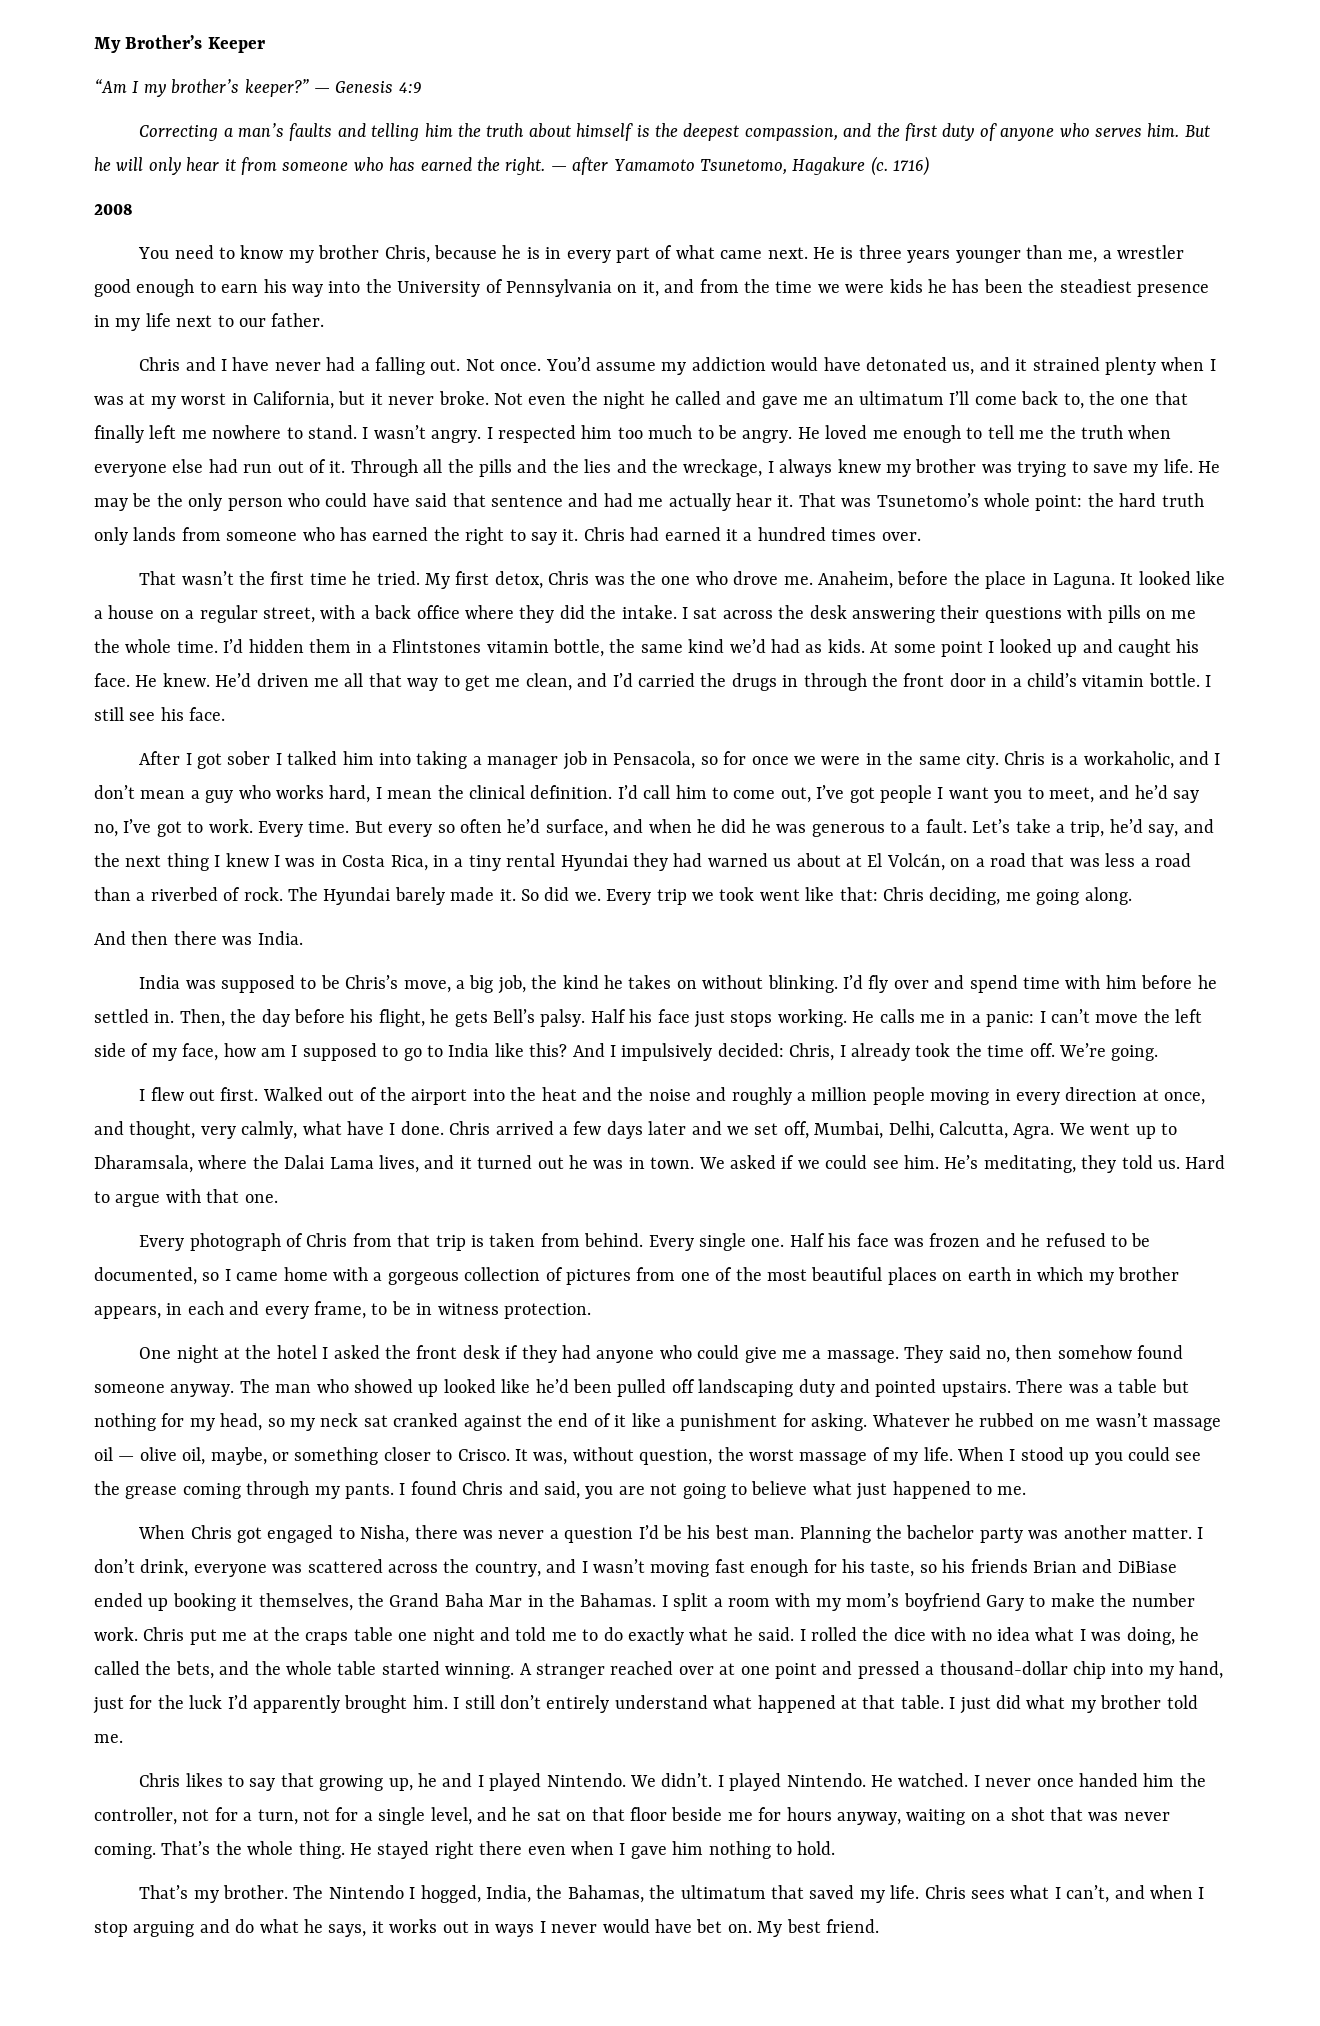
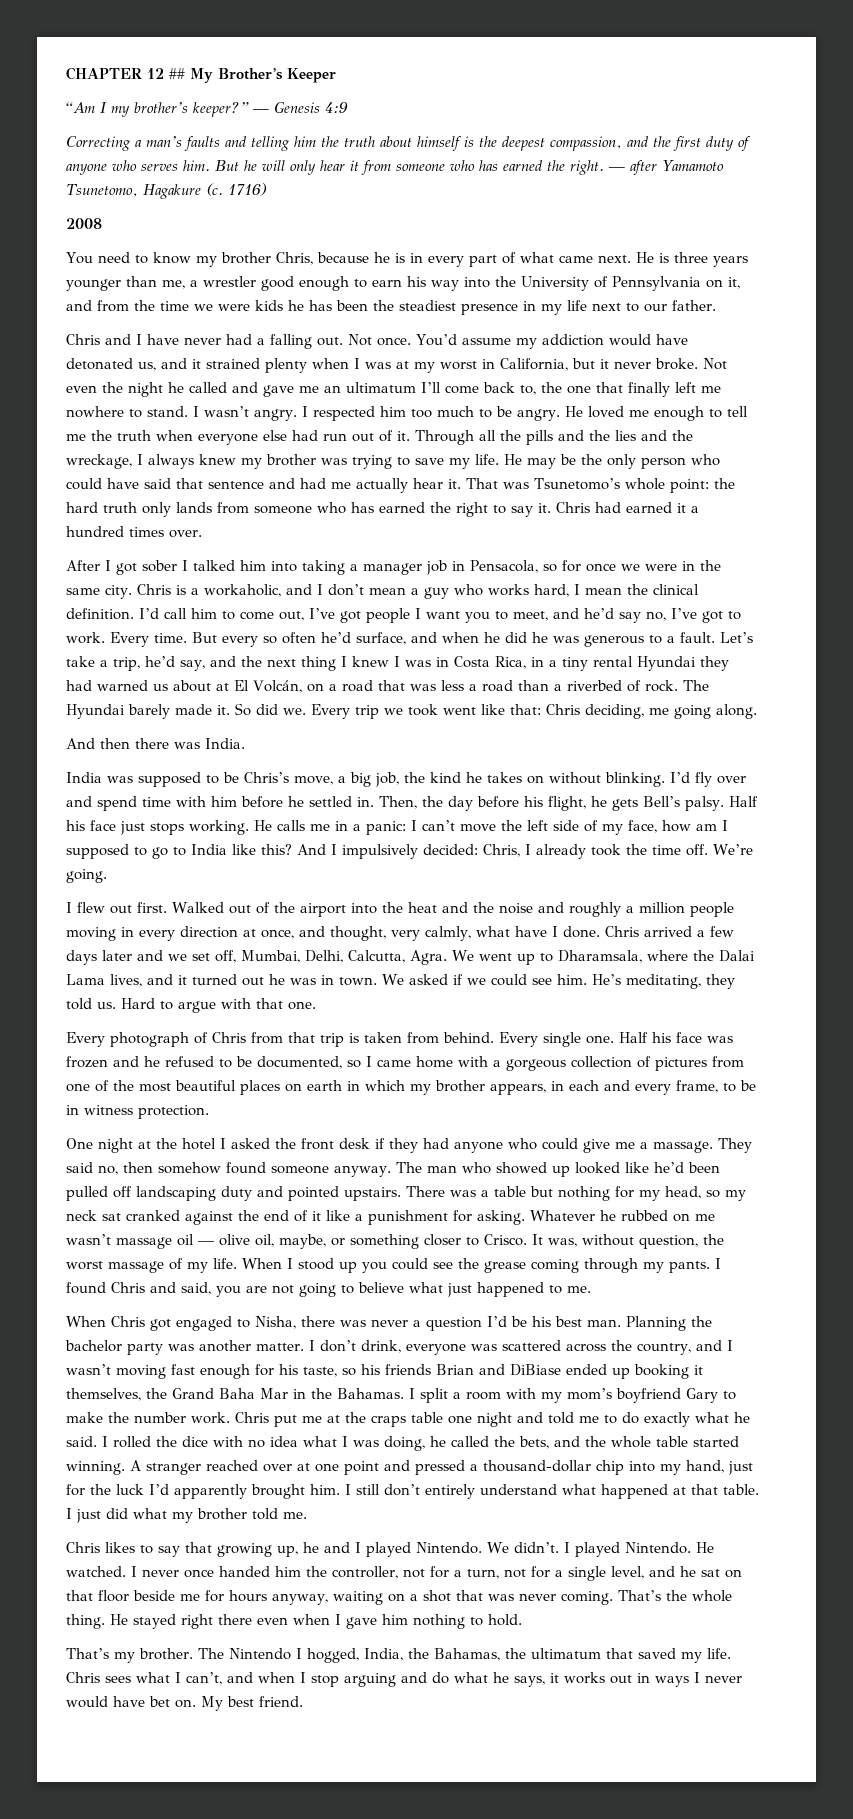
- My Brother’s Keeper
+ CHAPTER 12 ## My Brother’s Keeper
- That wasn’t the first time he tried. My first detox, Chris was the one who drove me. Anaheim, before the place in Laguna. It looked like a house on a regular street, with a back office where they did the intake. I sat across the desk answering their questions with pills on me the whole time. I’d hidden them in a Flintstones vitamin bottle, the same kind we’d had as kids. At some point I looked up and caught his face. He knew. He’d driven me all that way to get me clean, and I’d carried the drugs in through the front door in a child’s vitamin bottle. I still see his face.

